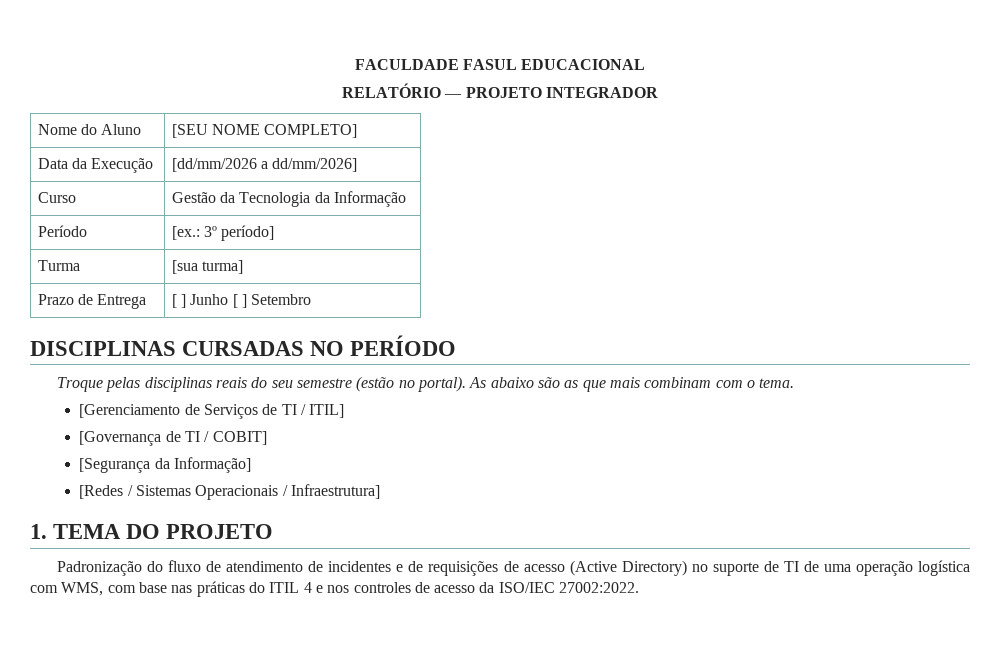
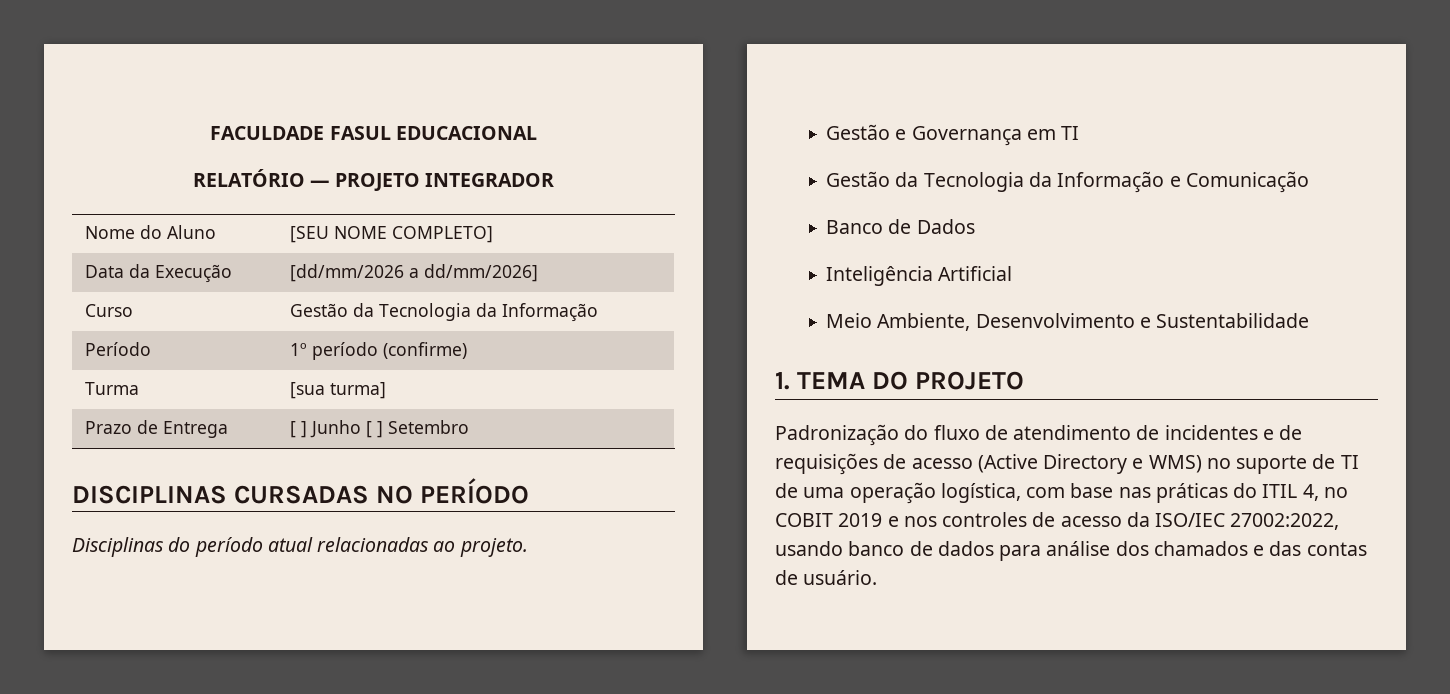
- Período | [ex.: 3º período]
+ Período | 1º período (confirme)
- Troque pelas disciplinas reais do seu semestre (estão no portal). As abaixo são as que mais combinam com o tema.
- [Gerenciamento de Serviços de TI / ITIL]
- [Governança de TI / COBIT]
- [Segurança da Informação]
- [Redes / Sistemas Operacionais / Infraestrutura]
+ Disciplinas do período atual relacionadas ao projeto.
+ Gestão e Governança em TI
+ Gestão da Tecnologia da Informação e Comunicação
+ Banco de Dados
+ Inteligência Artificial
+ Meio Ambiente, Desenvolvimento e Sustentabilidade
- Padronização do fluxo de atendimento de incidentes e de requisições de acesso (Active Directory) no suporte de TI de uma operação logística com WMS, com base nas práticas do ITIL 4 e nos controles de acesso da ISO/IEC 27002:2022.
+ Padronização do fluxo de atendimento de incidentes e de requisições de acesso (Active Directory e WMS) no suporte de TI de uma operação logística, com base nas práticas do ITIL 4, no COBIT 2019 e nos controles de acesso da ISO/IEC 27002:2022, usando banco de dados para análise dos chamados e das contas de usuário.

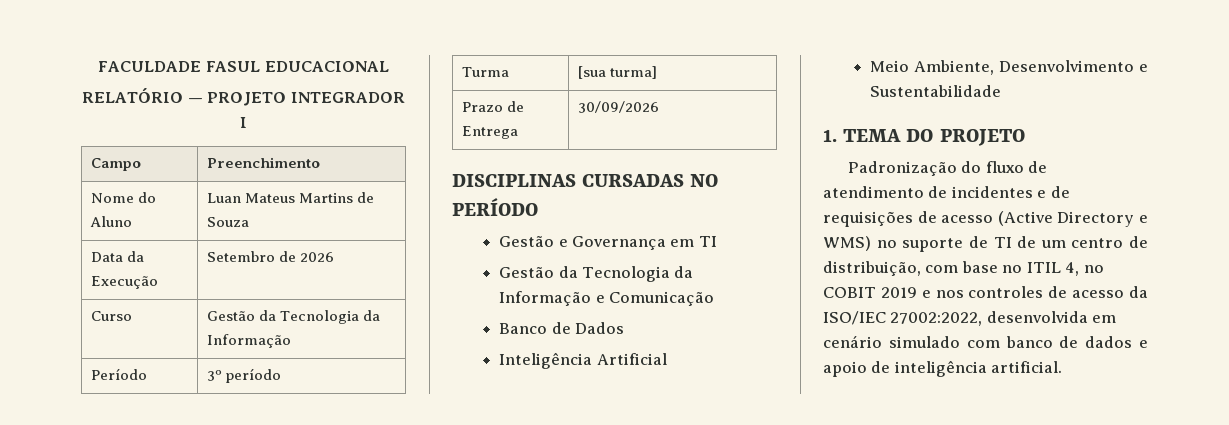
- RELATÓRIO — PROJETO INTEGRADOR
+ RELATÓRIO — PROJETO INTEGRADOR I
+ Campo | Preenchimento
- Nome do Aluno | [SEU NOME COMPLETO]
+ Nome do Aluno | Luan Mateus Martins de Souza
- Data da Execução | [dd/mm/2026 a dd/mm/2026]
+ Data da Execução | Setembro de 2026
- Período | 1º período (confirme)
+ Período | 3º período
- Prazo de Entrega | [ ] Junho [ ] Setembro
+ Prazo de Entrega | 30/09/2026
  DISCIPLINAS CURSADAS NO PERÍODO
- Disciplinas do período atual relacionadas ao projeto.
- Padronização do fluxo de atendimento de incidentes e de requisições de acesso (Active Directory e WMS) no suporte de TI de uma operação logística, com base nas práticas do ITIL 4, no COBIT 2019 e nos controles de acesso da ISO/IEC 27002:2022, usando banco de dados para análise dos chamados e das contas de usuário.
+ Padronização do fluxo de atendimento de incidentes e de requisições de acesso (Active Directory e WMS) no suporte de TI de um centro de distribuição, com base no ITIL 4, no COBIT 2019 e nos controles de acesso da ISO/IEC 27002:2022, desenvolvida em cenário simulado com banco de dados e apoio de inteligência artificial.

